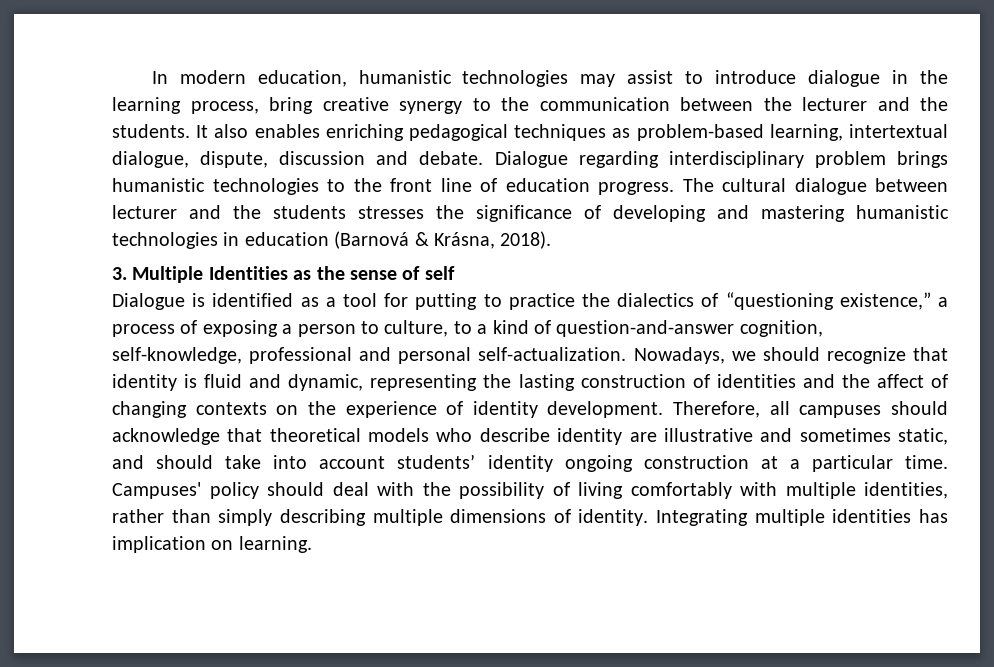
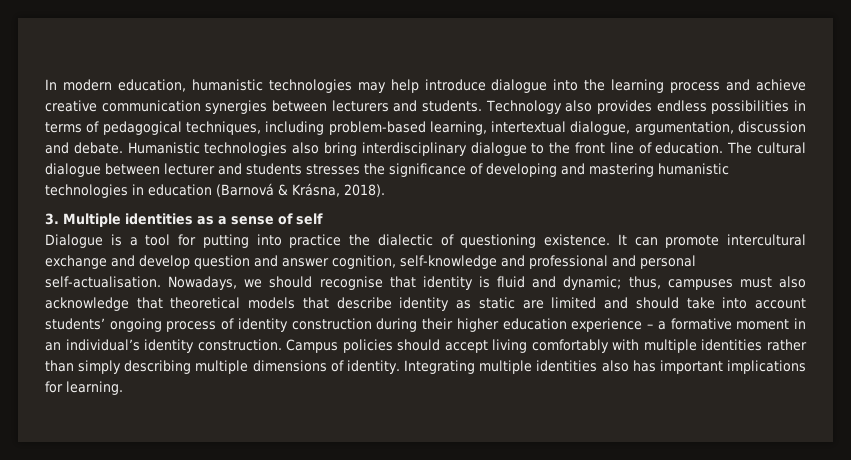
- In modern education, humanistic technologies may assist to introduce dialogue in the learning process, bring creative synergy to the communication between the lecturer and the students. It also enables enriching pedagogical techniques as problem-based learning, intertextual dialogue, dispute, discussion and debate.
+ In modern education, humanistic technologies may help introduce dialogue into the learning process and achieve creative communication synergies between lecturers and students. Technology also provides endless possibilities in terms of pedagogical techniques, including problem-based learning, intertextual dialogue, argumentation, discussion and debate.
- Dialogue regarding interdisciplinary problem brings humanistic technologies to the front line of education progress.
+ Humanistic technologies also bring interdisciplinary dialogue to the front line of education.
- The cultural dialogue between lecturer and the students stresses the significance of developing and mastering humanistic technologies in education (Barnová & Krásna, 2018).
+ The cultural dialogue between lecturer and students stresses the significance of developing and mastering humanistic technologies in education (Barnová & Krásna, 2018).
- 3. Multiple Identities as the sense of self
+ 3. Multiple identities as a sense of self
- Dialogue is identified as a tool for putting to practice the dialectics of “questioning existence,” a process of exposing a person to culture, to a kind of question-and-answer cognition, self-knowledge, professional and personal self-actualization.
+ Dialogue is a tool for putting into practice the dialectic of questioning existence. It can promote intercultural exchange and develop question and answer cognition, self-knowledge and professional and personal self-actualisation.
- Nowadays, we should recognize that identity is fluid and dynamic, representing the lasting construction of identities and the affect of changing contexts on the experience of identity development. Therefore, all campuses should acknowledge that theoretical models who describe identity are illustrative and sometimes static, and should take into account students’ identity ongoing construction at a particular time. Campuses' policy should deal with the possibility of living comfortably with multiple identities, rather than simply describing multiple dimensions of identity.
+ Nowadays, we should recognise that identity is fluid and dynamic; thus, campuses must also acknowledge that theoretical models that describe identity as static are limited and should take into account students’ ongoing process of identity construction during their higher education experience – a formative moment in an individual’s identity construction. Campus policies should accept living comfortably with multiple identities rather than simply describing multiple dimensions of identity.
- Integrating multiple identities has implication on learning.
+ Integrating multiple identities also has important implications for learning.

